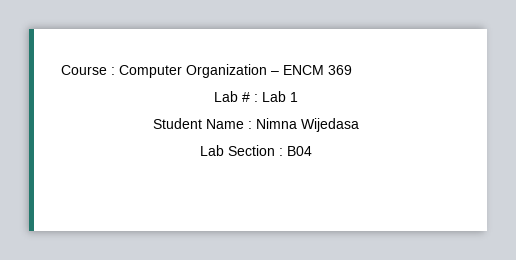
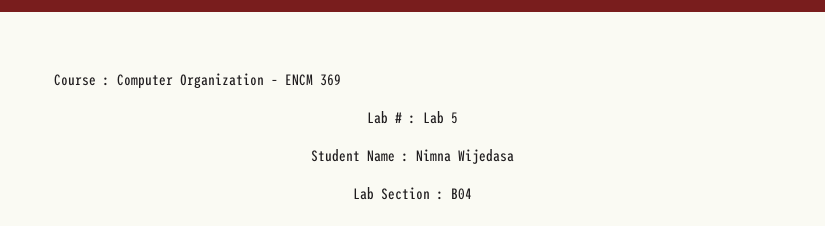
- Lab # : Lab 1
+ Lab # : Lab 5

